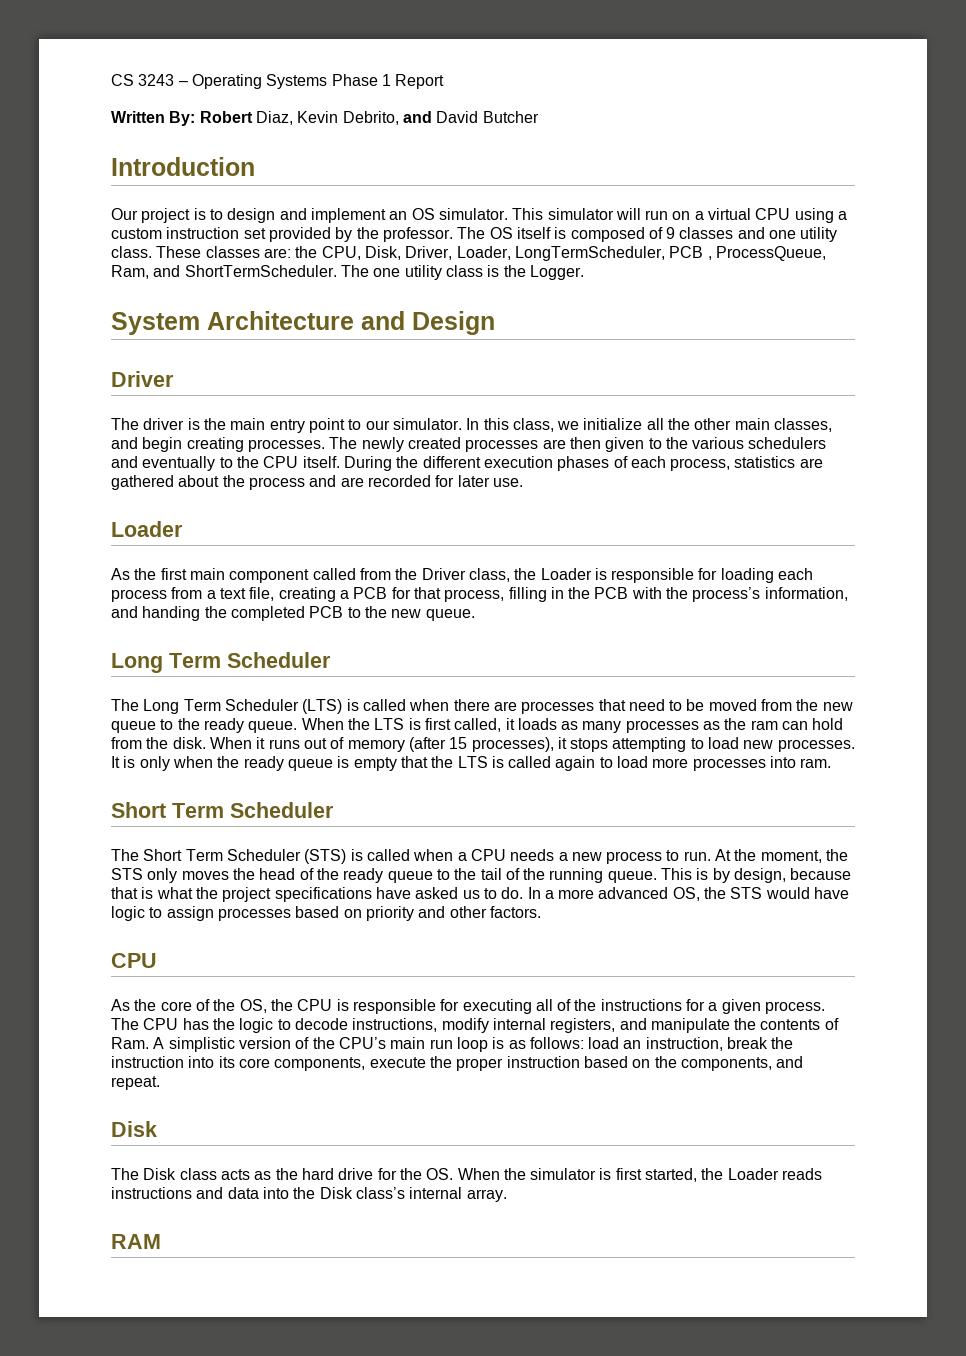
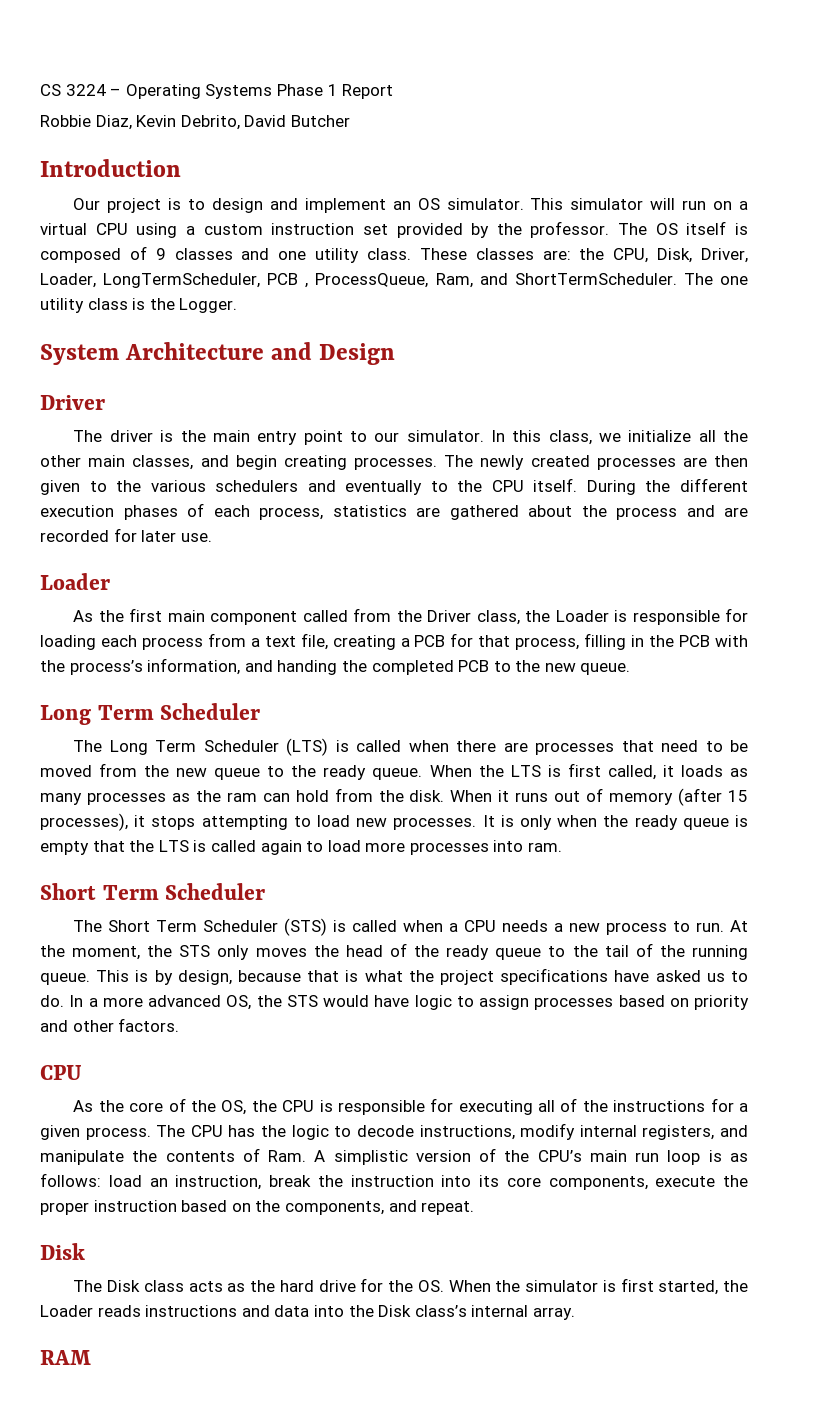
- CS 3243 – Operating Systems Phase 1 Report
+ CS 3224 – Operating Systems Phase 1 Report
- Written By: Robert Diaz, Kevin Debrito, and David Butcher
+ Robbie Diaz, Kevin Debrito, David Butcher

